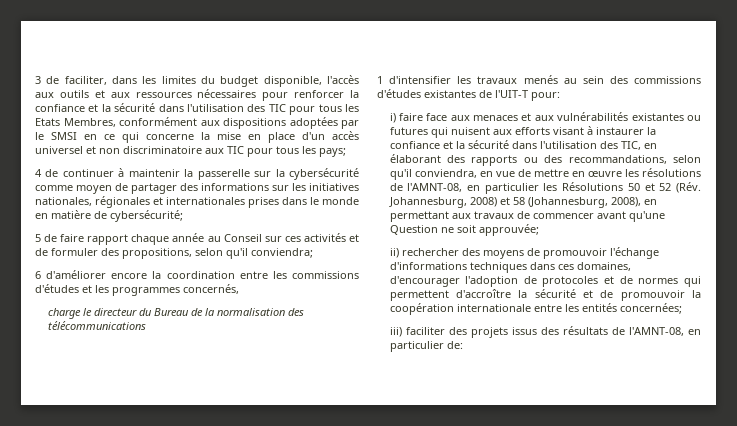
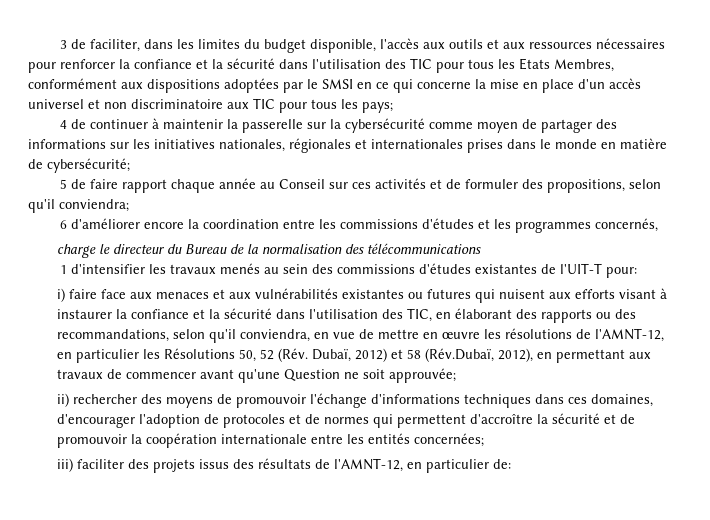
- i) faire face aux menaces et aux vulnérabilités existantes ou futures qui nuisent aux efforts visant à instaurer la confiance et la sécurité dans l'utilisation des TIC, en élaborant des rapports ou des recommandations, selon qu'il conviendra, en vue de mettre en œuvre les résolutions de l'AMNT-08, en particulier les Résolutions 50 et 52 (Rév. Johannesburg, 2008) et 58 (Johannesburg, 2008), en permettant aux travaux de commencer avant qu'une Question ne soit approuvée;
+ i) faire face aux menaces et aux vulnérabilités existantes ou futures qui nuisent aux efforts visant à instaurer la confiance et la sécurité dans l'utilisation des TIC, en élaborant des rapports ou des recommandations, selon qu'il conviendra, en vue de mettre en œuvre les résolutions de l'AMNT-12, en particulier les Résolutions 50, 52 (Rév. Dubaï, 2012) et 58 (Rév.Dubaï, 2012), en permettant aux travaux de commencer avant qu'une Question ne soit approuvée;
- iii) faciliter des projets issus des résultats de l'AMNT-08, en particulier de:
+ iii) faciliter des projets issus des résultats de l'AMNT-12, en particulier de:

